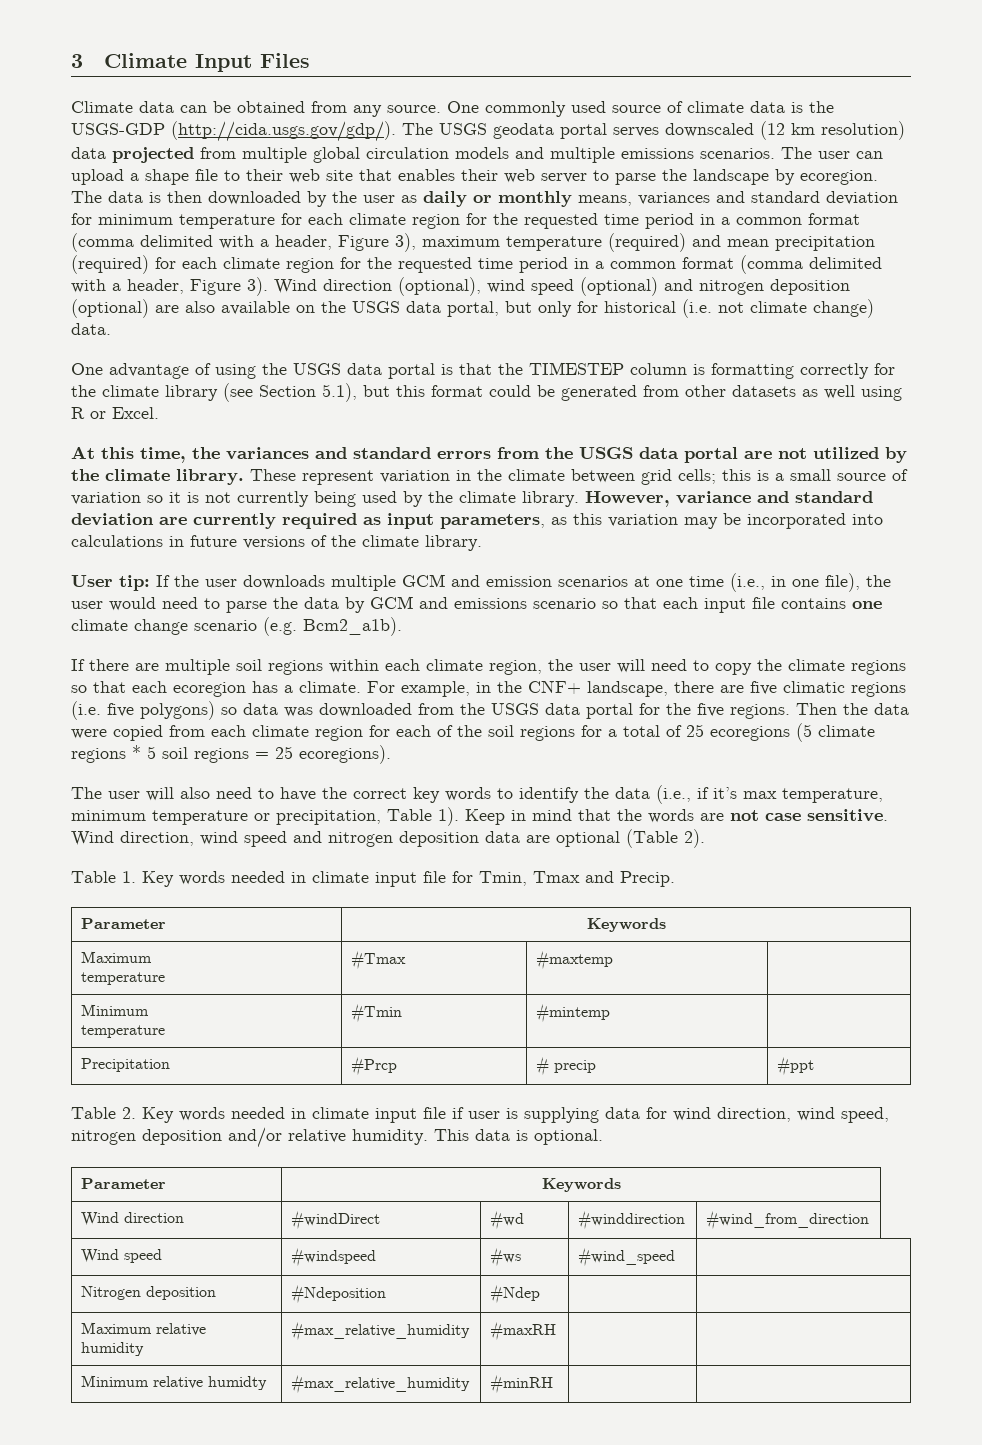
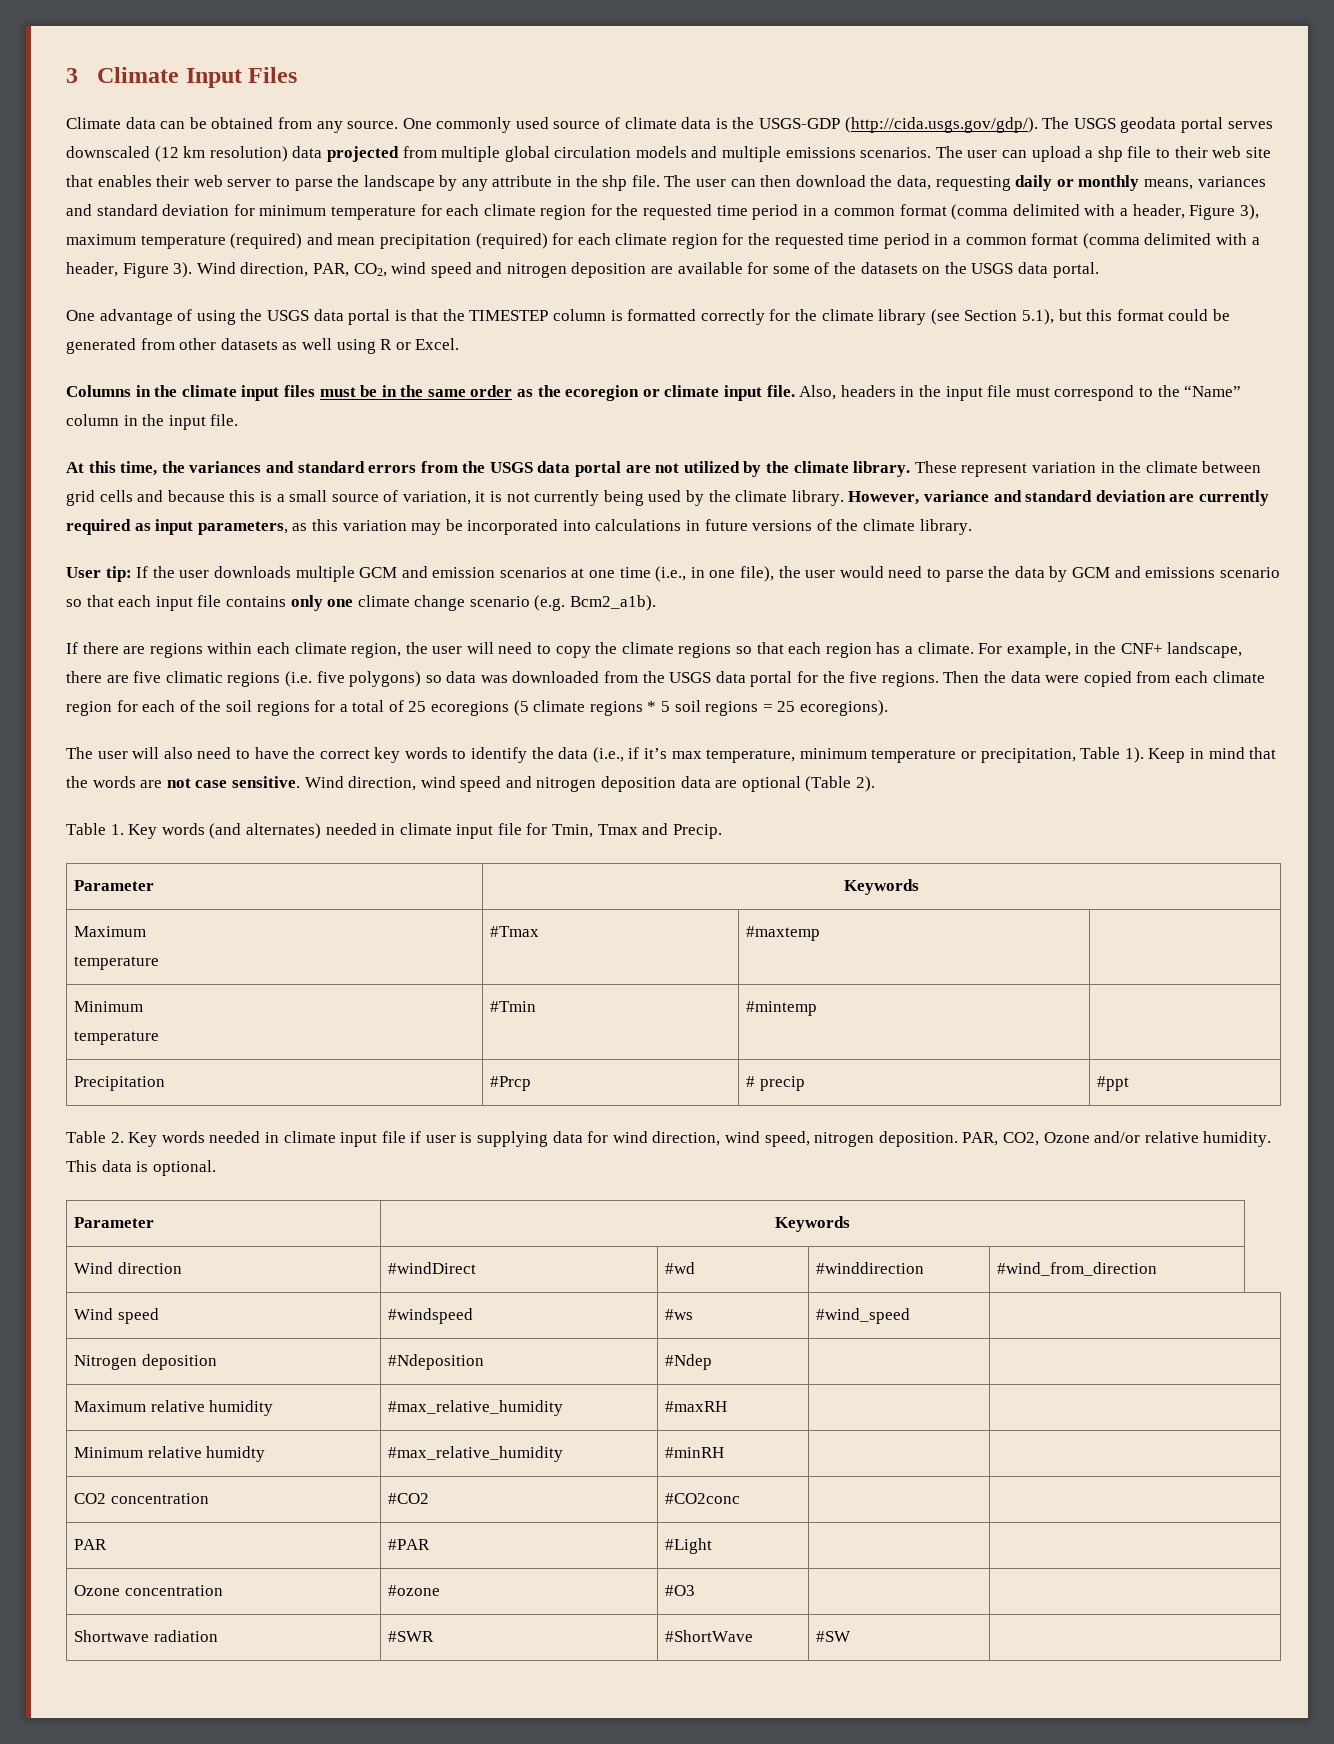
- The user can upload a shape file to their web site that enables their web server to parse the landscape by ecoregion. The data is then downloaded by the user as daily or monthly means, variances and standard deviation for minimum temperature for each climate region for the requested time period in a common format (comma delimited with a header, Figure 3), maximum temperature (required) and mean precipitation (required) for each climate region for the requested time period in a common format (comma delimited with a header, Figure 3).
+ The user can upload a shp file to their web site that enables their web server to parse the landscape by any attribute in the shp file. The user can then download the data, requesting daily or monthly means, variances and standard deviation for minimum temperature for each climate region for the requested time period in a common format (comma delimited with a header, Figure 3), maximum temperature (required) and mean precipitation (required) for each climate region for the requested time period in a common format (comma delimited with a header, Figure 3).
- Wind direction (optional), wind speed (optional) and nitrogen deposition (optional) are also available on the USGS data portal, but only for historical (i.e. not climate change) data.
+ Wind direction, PAR, CO2, wind speed and nitrogen deposition are available for some of the datasets on the USGS data portal.
- One advantage of using the USGS data portal is that the TIMESTEP column is formatting correctly for the climate library (see Section 5.1), but this format could be generated from other datasets as well using R or Excel.
+ One advantage of using the USGS data portal is that the TIMESTEP column is formatted correctly for the climate library (see Section 5.1), but this format could be generated from other datasets as well using R or Excel.
+ Columns in the climate input files must be in the same order as the ecoregion or climate input file. Also, headers in the input file must correspond to the “Name” column in the input file.
- These represent variation in the climate between grid cells; this is a small source of variation so it is not currently being used by the climate library.
+ These represent variation in the climate between grid cells and because this is a small source of variation, it is not currently being used by the climate library.
- User tip: If the user downloads multiple GCM and emission scenarios at one time (i.e., in one file), the user would need to parse the data by GCM and emissions scenario so that each input file contains one climate change scenario (e.g. Bcm2_a1b).
+ User tip: If the user downloads multiple GCM and emission scenarios at one time (i.e., in one file), the user would need to parse the data by GCM and emissions scenario so that each input file contains only one climate change scenario (e.g. Bcm2_a1b).
- If there are multiple soil regions within each climate region, the user will need to copy the climate regions so that each ecoregion has a climate.
+ If there are regions within each climate region, the user will need to copy the climate regions so that each region has a climate.
- Table 1. Key words needed in climate input file for Tmin, Tmax and Precip.
+ Table 1. Key words (and alternates) needed in climate input file for Tmin, Tmax and Precip.
- Table 2. Key words needed in climate input file if user is supplying data for wind direction, wind speed, nitrogen deposition and/or relative humidity.
+ Table 2. Key words needed in climate input file if user is supplying data for wind direction, wind speed, nitrogen deposition. PAR, CO2, Ozone and/or relative humidity.
+ CO2 concentration | #CO2 | #CO2conc | |
+ PAR | #PAR | #Light | |
+ Ozone concentration | #ozone | #O3 | |
+ Shortwave radiation | #SWR | #ShortWave | #SW |

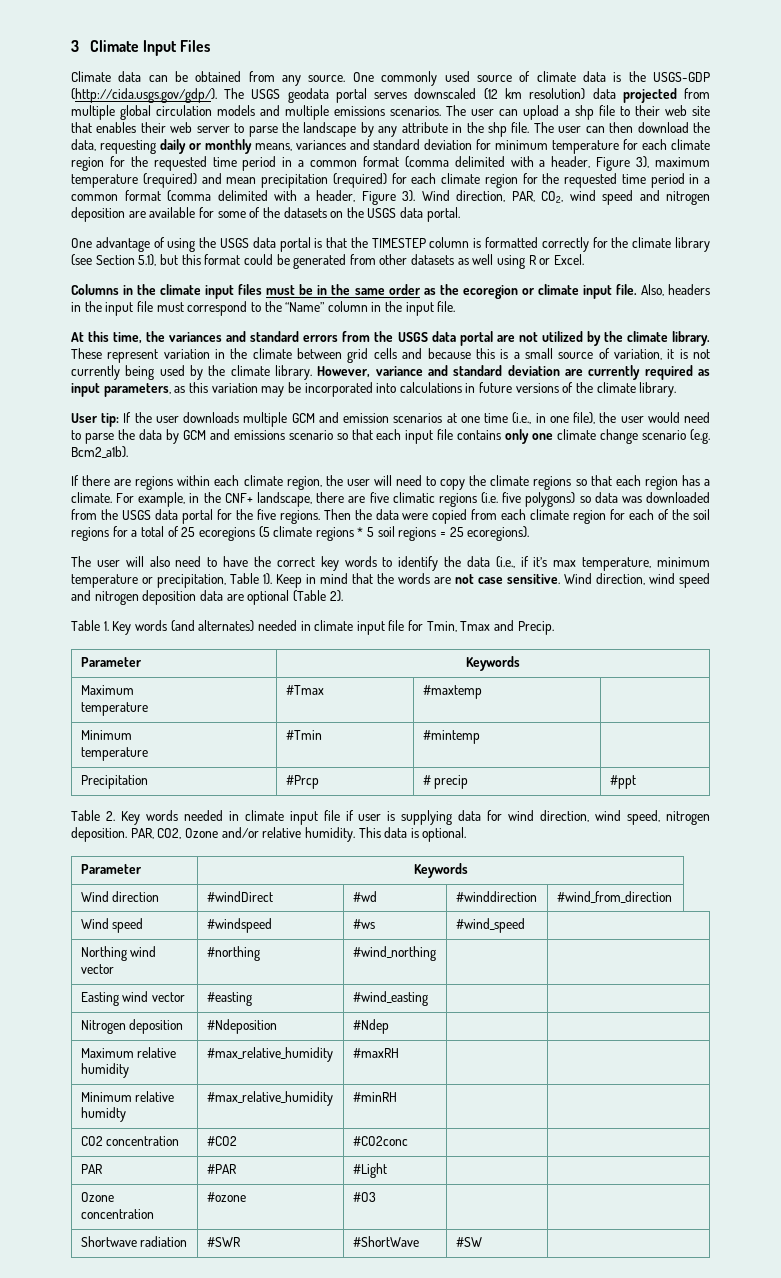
+ Northing wind vector | #northing | #wind_northing | |
+ Easting wind vector | #easting | #wind_easting | |

